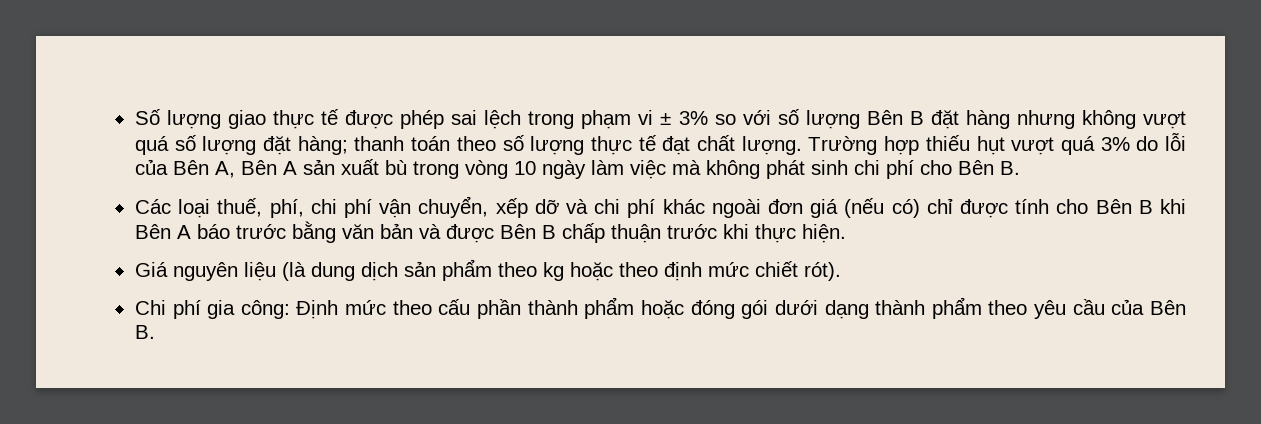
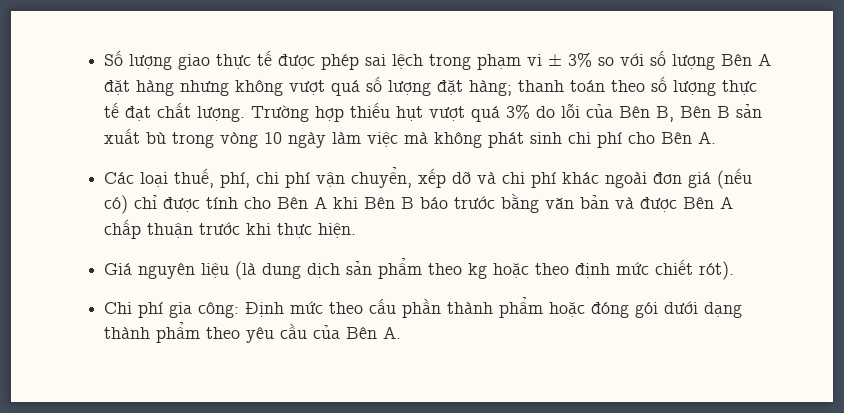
- Số lượng giao thực tế được phép sai lệch trong phạm vi ± 3% so với số lượng Bên B đặt hàng nhưng không vượt quá số lượng đặt hàng; thanh toán theo số lượng thực tế đạt chất lượng.
+ Số lượng giao thực tế được phép sai lệch trong phạm vi ± 3% so với số lượng Bên A đặt hàng nhưng không vượt quá số lượng đặt hàng; thanh toán theo số lượng thực tế đạt chất lượng.
- Trường hợp thiếu hụt vượt quá 3% do lỗi của Bên A, Bên A sản xuất bù trong vòng 10 ngày làm việc mà không phát sinh chi phí cho Bên B.
+ Trường hợp thiếu hụt vượt quá 3% do lỗi của Bên B, Bên B sản xuất bù trong vòng 10 ngày làm việc mà không phát sinh chi phí cho Bên A.
- Các loại thuế, phí, chi phí vận chuyển, xếp dỡ và chi phí khác ngoài đơn giá (nếu có) chỉ được tính cho Bên B khi Bên A báo trước bằng văn bản và được Bên B chấp thuận trước khi thực hiện.
+ Các loại thuế, phí, chi phí vận chuyển, xếp dỡ và chi phí khác ngoài đơn giá (nếu có) chỉ được tính cho Bên A khi Bên B báo trước bằng văn bản và được Bên A chấp thuận trước khi thực hiện.
- Chi phí gia công: Định mức theo cấu phần thành phẩm hoặc đóng gói dưới dạng thành phẩm theo yêu cầu của Bên B.
+ Chi phí gia công: Định mức theo cấu phần thành phẩm hoặc đóng gói dưới dạng thành phẩm theo yêu cầu của Bên A.

